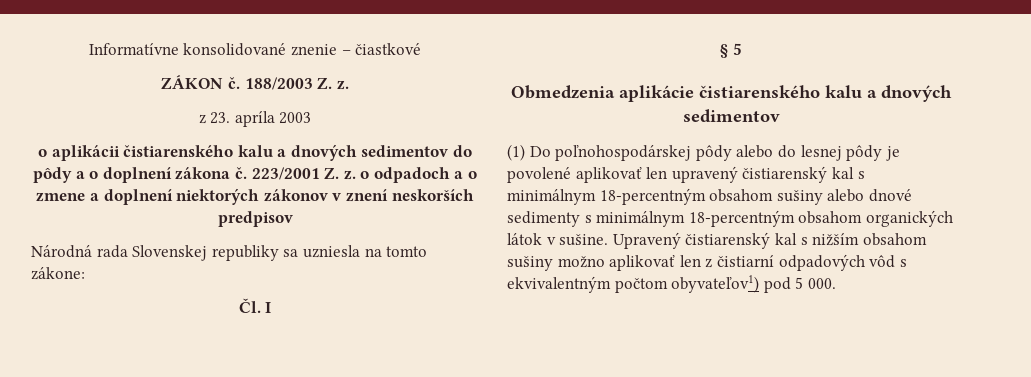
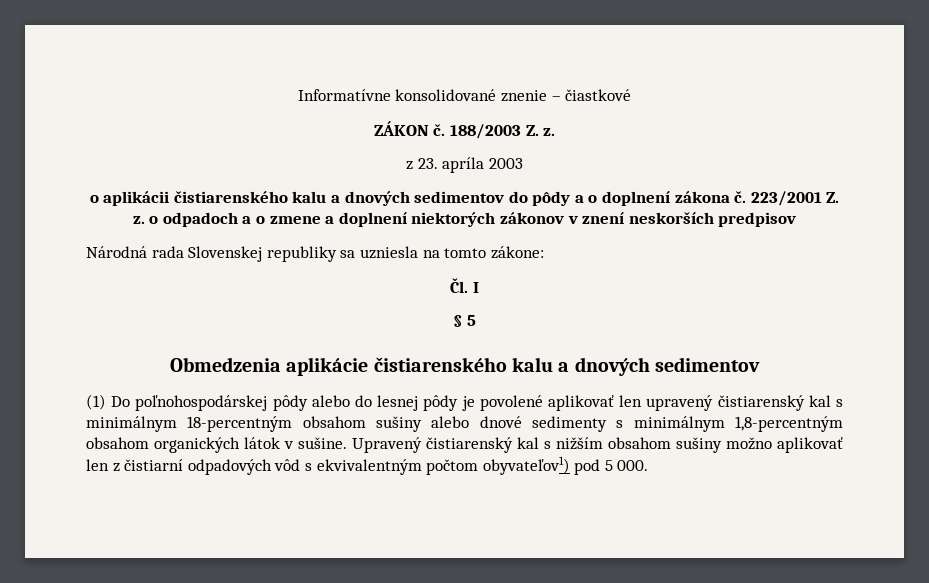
- (1) Do poľnohospodárskej pôdy alebo do lesnej pôdy je povolené aplikovať len upravený čistiarenský kal s minimálnym 18-percentným obsahom sušiny alebo dnové sedimenty s minimálnym 18-percentným obsahom organických látok v sušine.
+ (1) Do poľnohospodárskej pôdy alebo do lesnej pôdy je povolené aplikovať len upravený čistiarenský kal s minimálnym 18-percentným obsahom sušiny alebo dnové sedimenty s minimálnym 1,8-percentným obsahom organických látok v sušine.

